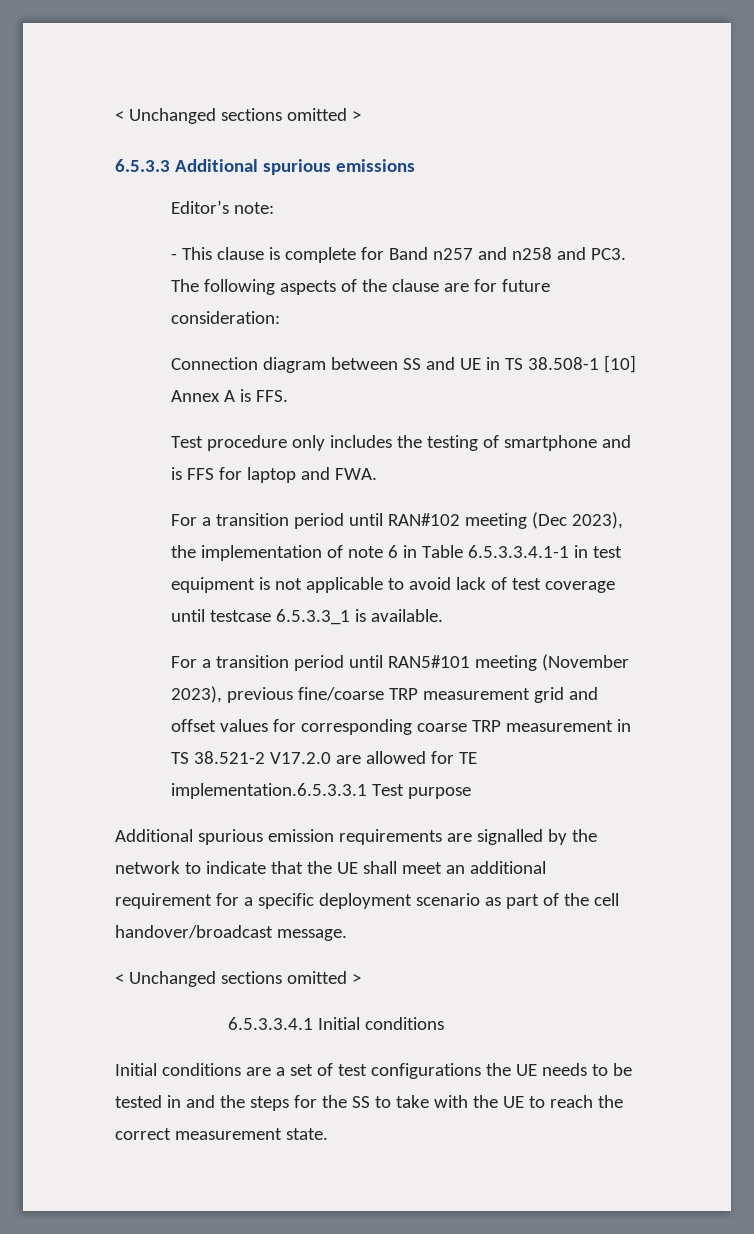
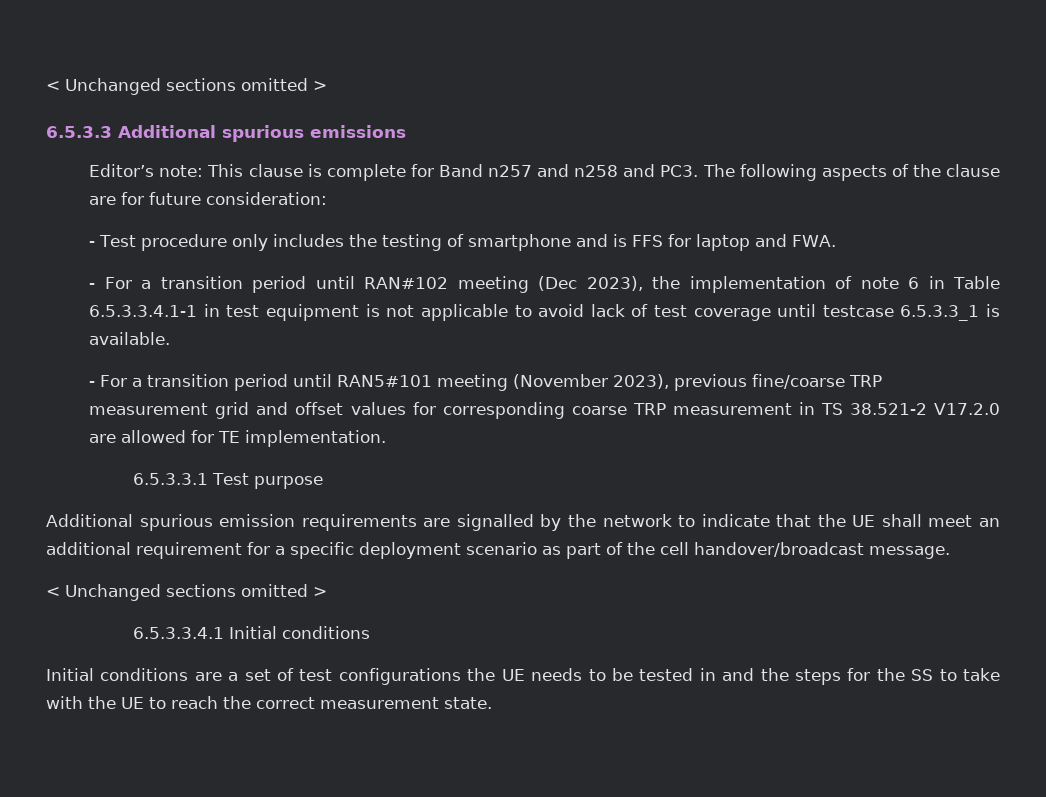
- Editor’s note:
- - This clause is complete for Band n257 and n258 and PC3. The following aspects of the clause are for future consideration:
+ Editor’s note: This clause is complete for Band n257 and n258 and PC3. The following aspects of the clause are for future consideration:
- Connection diagram between SS and UE in TS 38.508-1 [10] Annex A is FFS.
- Test procedure only includes the testing of smartphone and is FFS for laptop and FWA.
+ - Test procedure only includes the testing of smartphone and is FFS for laptop and FWA.
- For a transition period until RAN#102 meeting (Dec 2023), the implementation of note 6 in Table 6.5.3.3.4.1-1 in test equipment is not applicable to avoid lack of test coverage until testcase 6.5.3.3_1 is available.
+ - For a transition period until RAN#102 meeting (Dec 2023), the implementation of note 6 in Table 6.5.3.3.4.1-1 in test equipment is not applicable to avoid lack of test coverage until testcase 6.5.3.3_1 is available.
- For a transition period until RAN5#101 meeting (November 2023), previous fine/coarse TRP measurement grid and offset values for corresponding coarse TRP measurement in TS 38.521-2 V17.2.0 are allowed for TE implementation.6.5.3.3.1 Test purpose
+ - For a transition period until RAN5#101 meeting (November 2023), previous fine/coarse TRP measurement grid and offset values for corresponding coarse TRP measurement in TS 38.521-2 V17.2.0 are allowed for TE implementation.
+ 6.5.3.3.1 Test purpose

